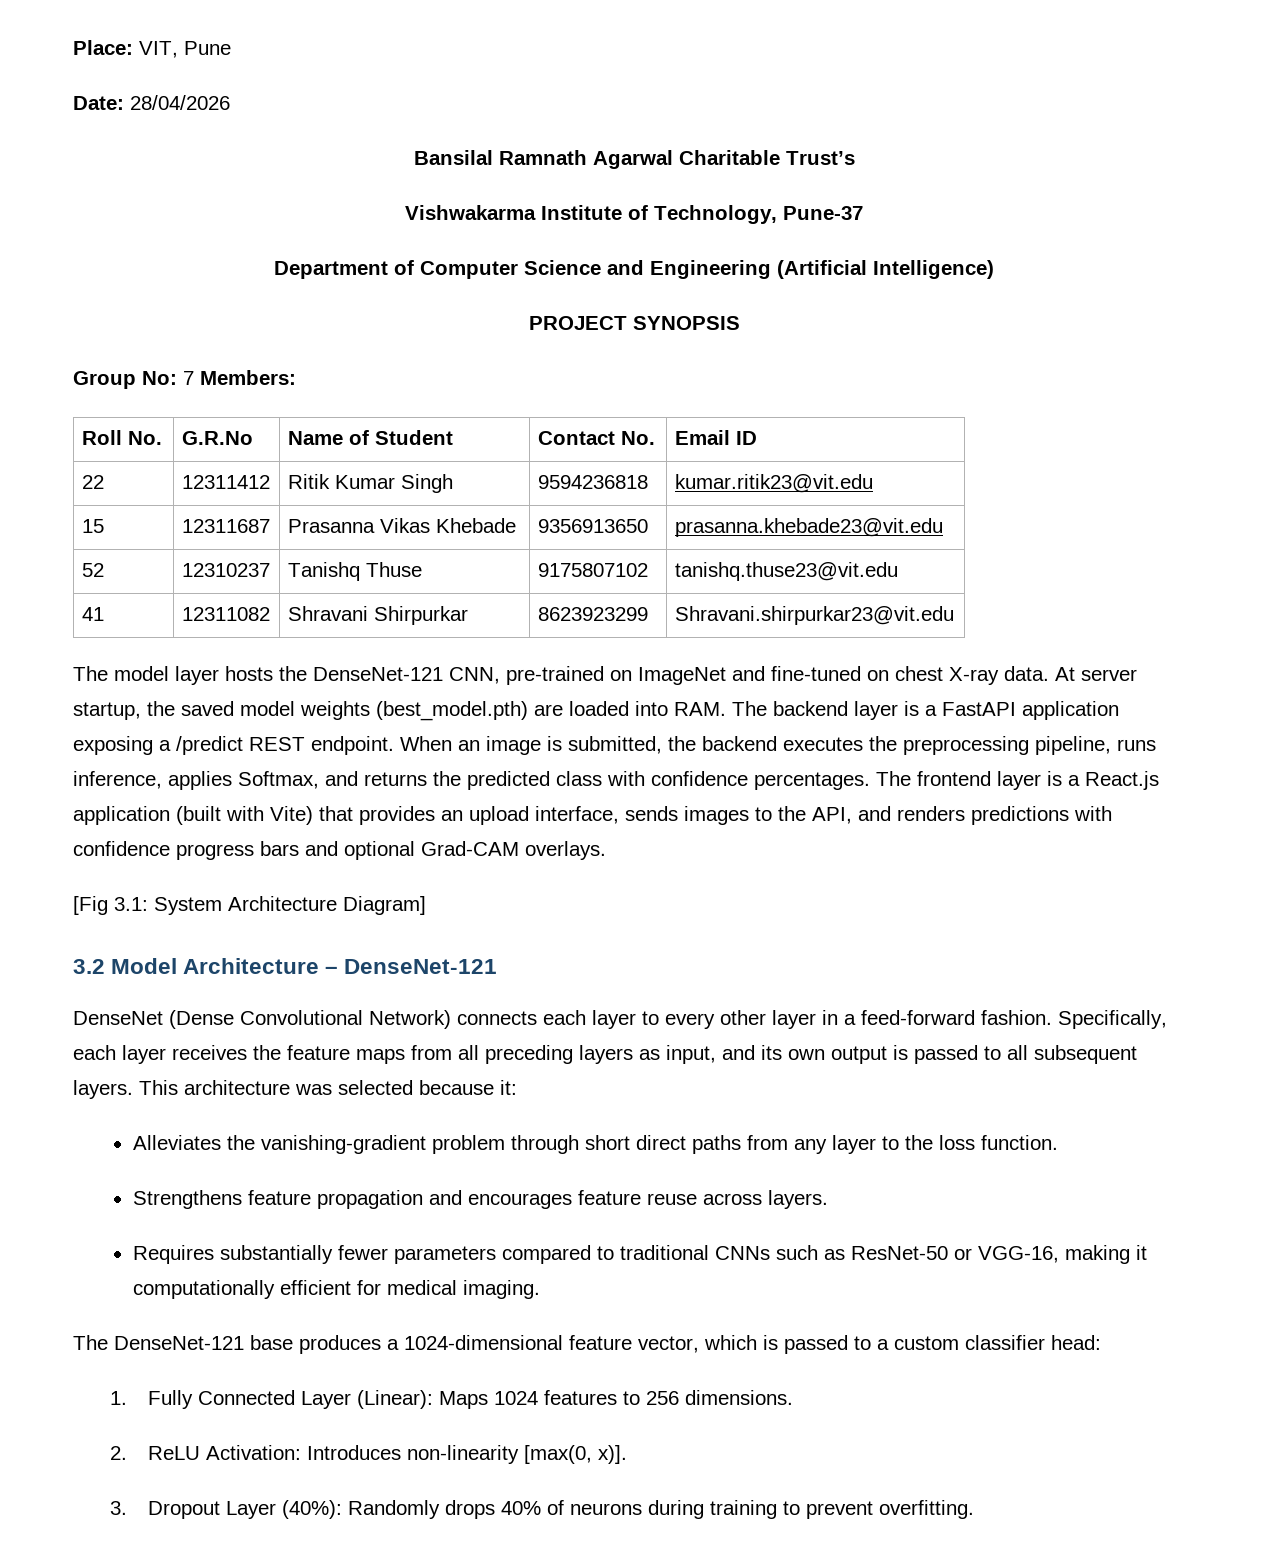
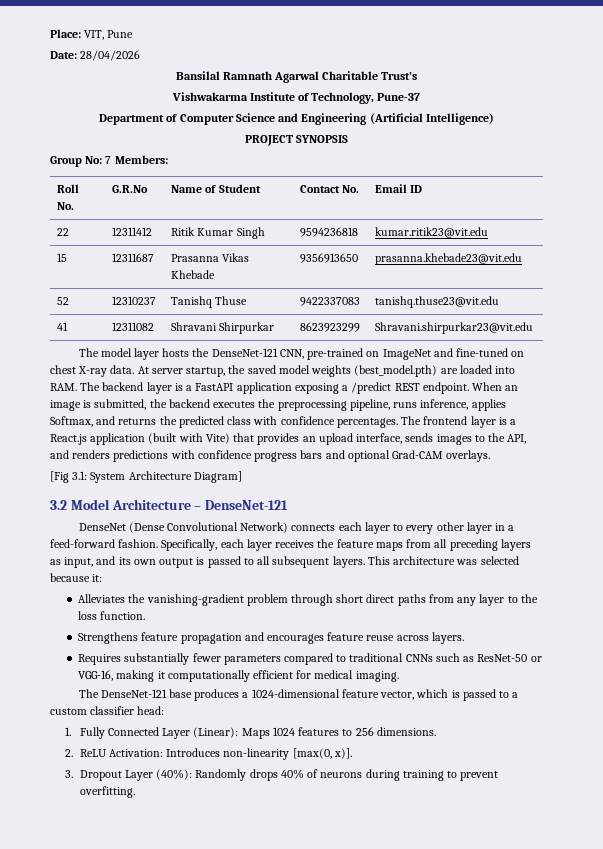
- 52 | 12310237 | Tanishq Thuse | 9175807102 | tanishq.thuse23@vit.edu
+ 52 | 12310237 | Tanishq Thuse | 9422337083 | tanishq.thuse23@vit.edu

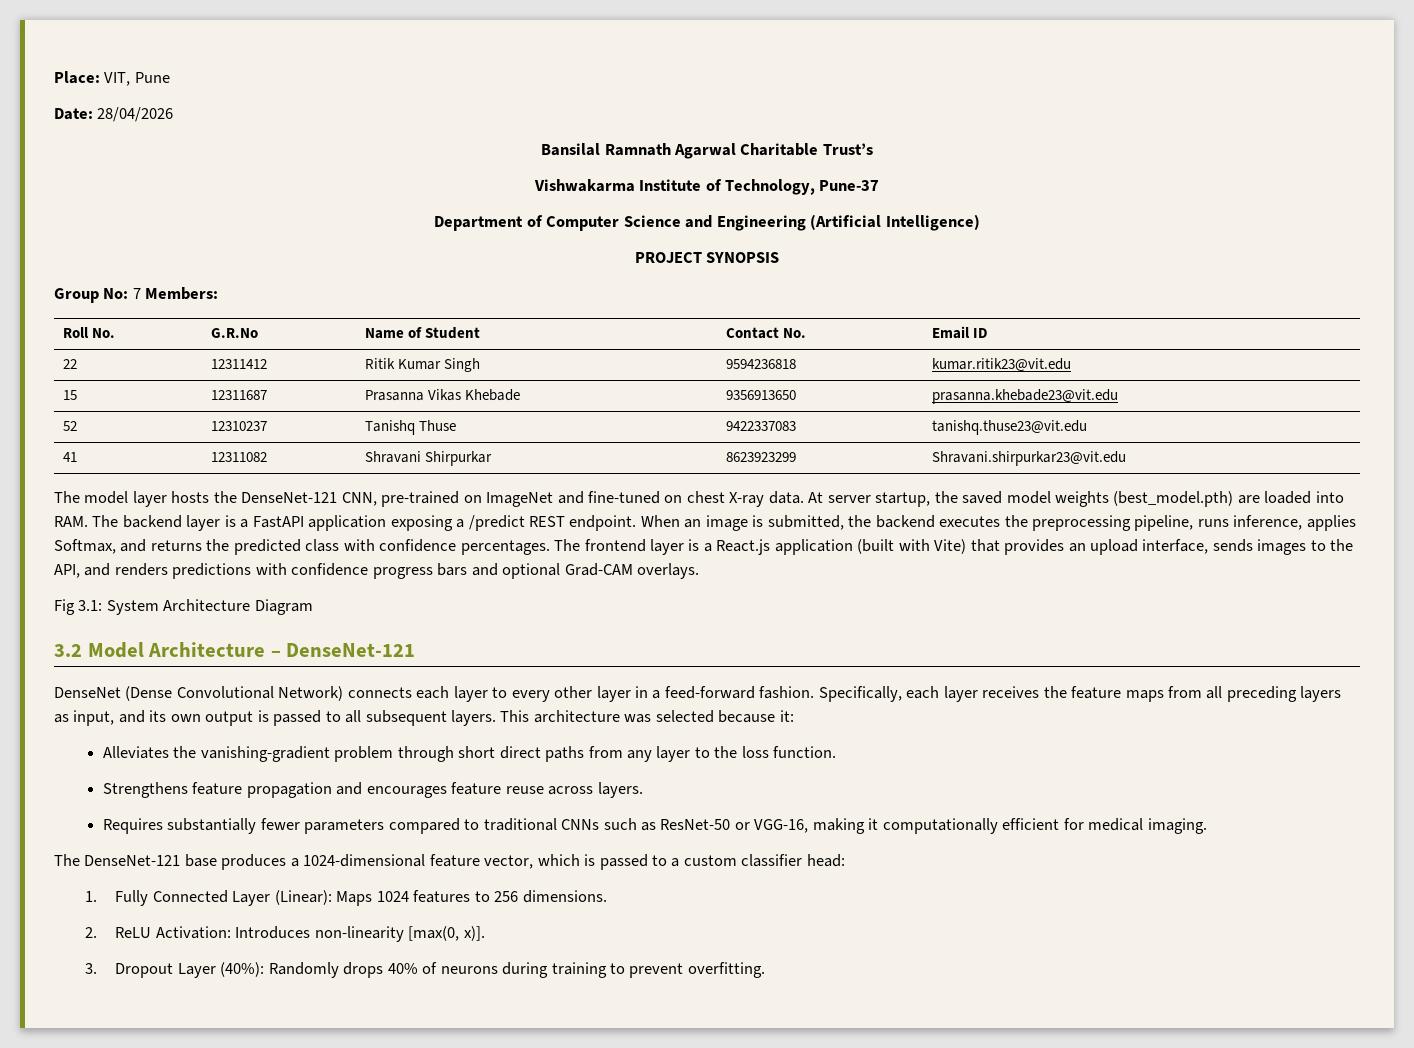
- [Fig 3.1: System Architecture Diagram]
+ Fig 3.1: System Architecture Diagram

